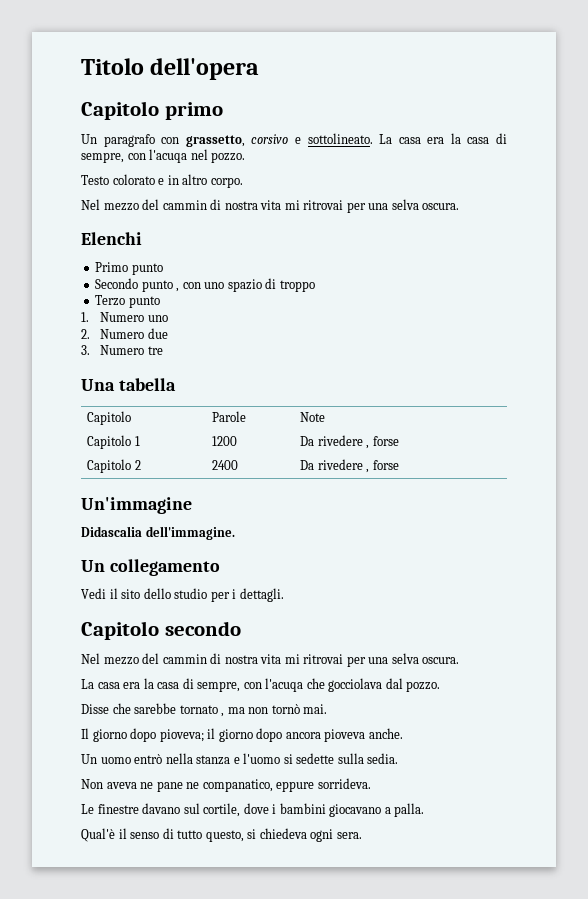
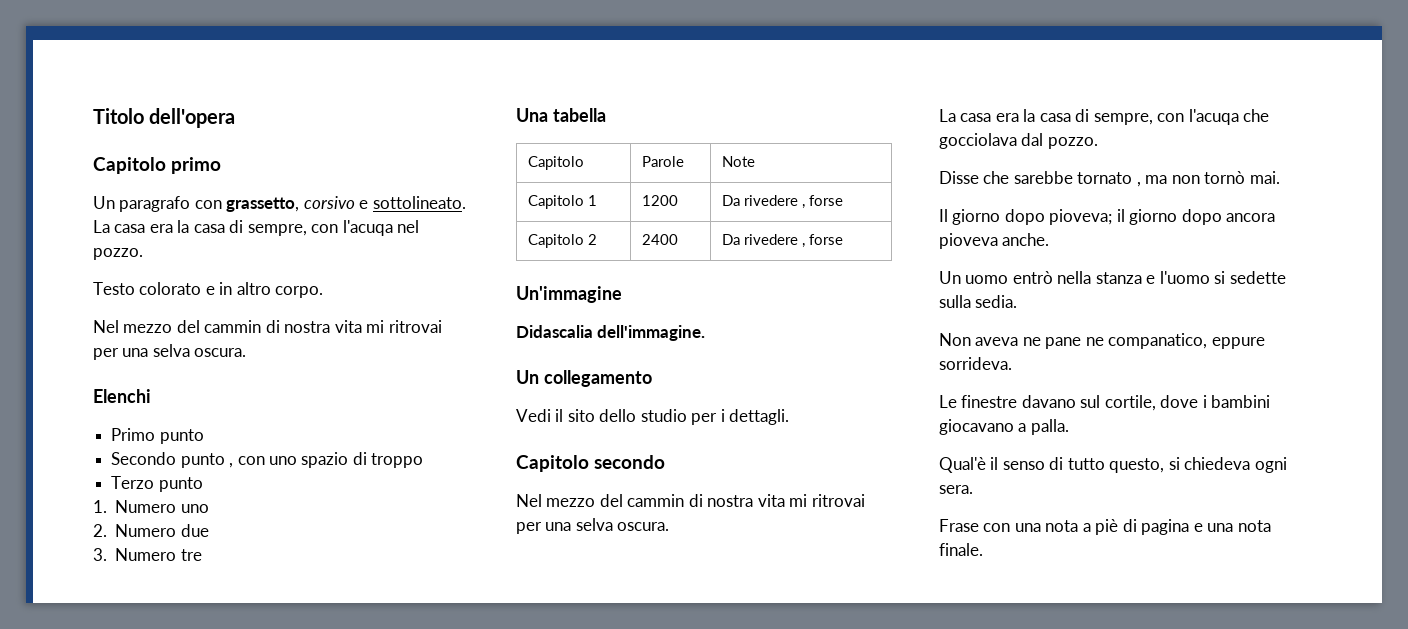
+ Frase con una nota a piè di pagina e una nota finale.

